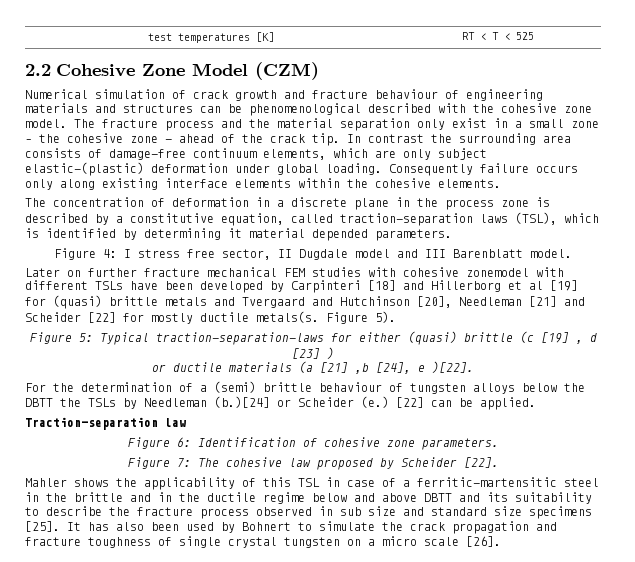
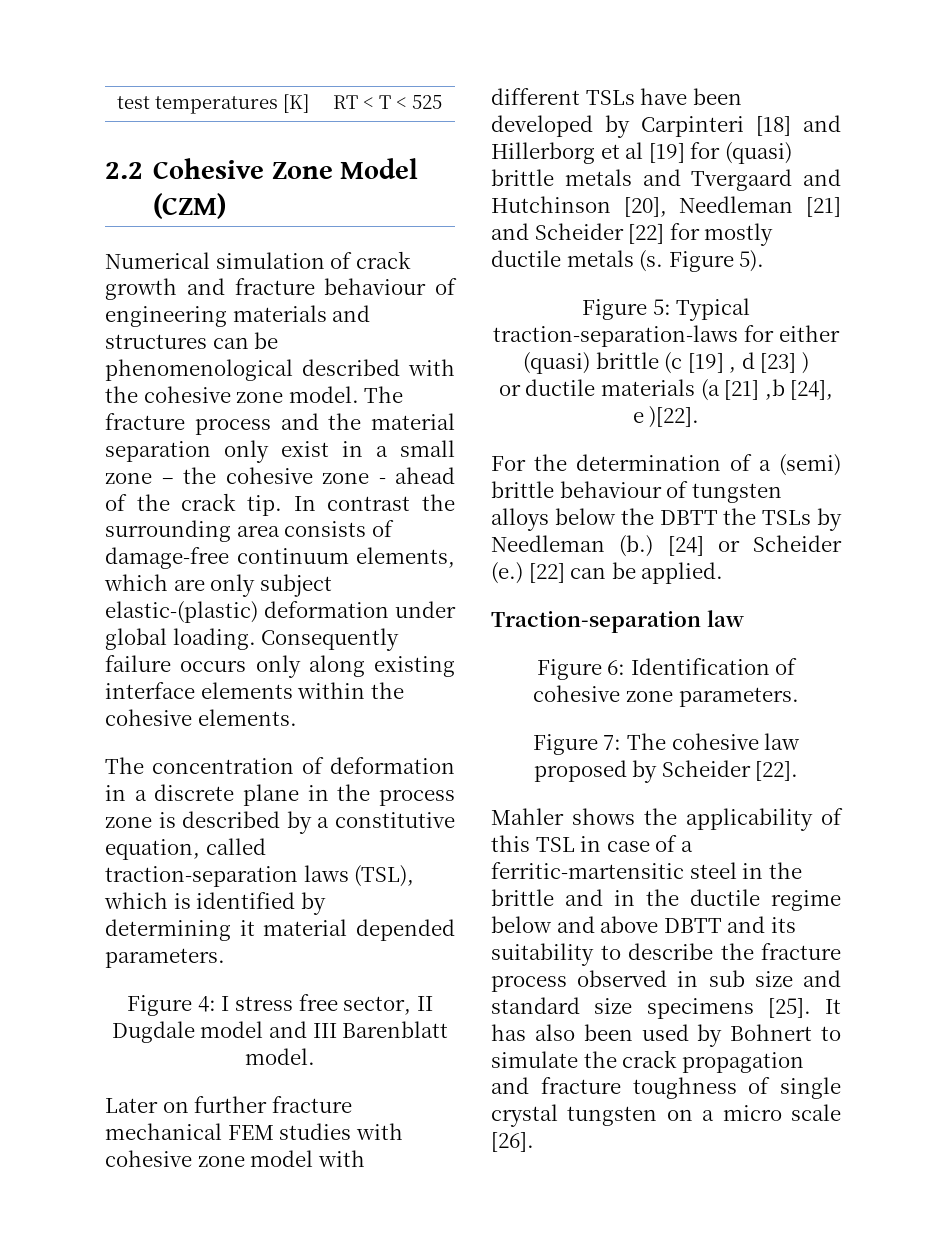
- Later on further fracture mechanical FEM studies with cohesive zonemodel with different TSLs have been developed by Carpinteri [18] and Hillerborg et al [19] for (quasi) brittle metals and Tvergaard and Hutchinson [20], Needleman [21] and Scheider [22] for mostly ductile metals(s.
+ Later on further fracture mechanical FEM studies with cohesive zone model with different TSLs have been developed by Carpinteri [18] and Hillerborg et al [19] for (quasi) brittle metals and Tvergaard and Hutchinson [20], Needleman [21] and Scheider [22] for mostly ductile metals (s.
- For the determination of a (semi) brittle behaviour of tungsten alloys below the DBTT the TSLs by Needleman (b.)[24] or Scheider (e.)
+ For the determination of a (semi) brittle behaviour of tungsten alloys below the DBTT the TSLs by Needleman (b.) [24] or Scheider (e.)

